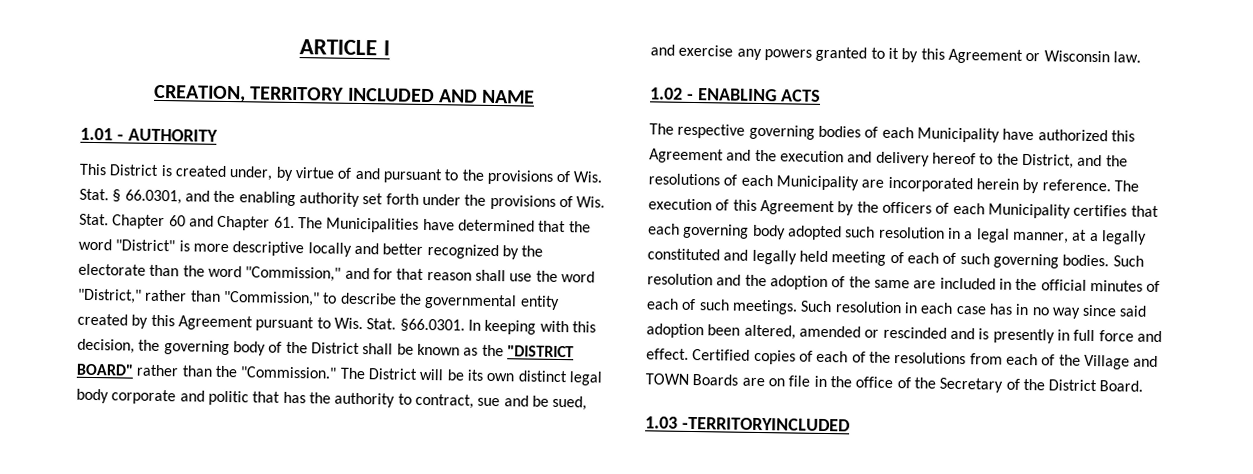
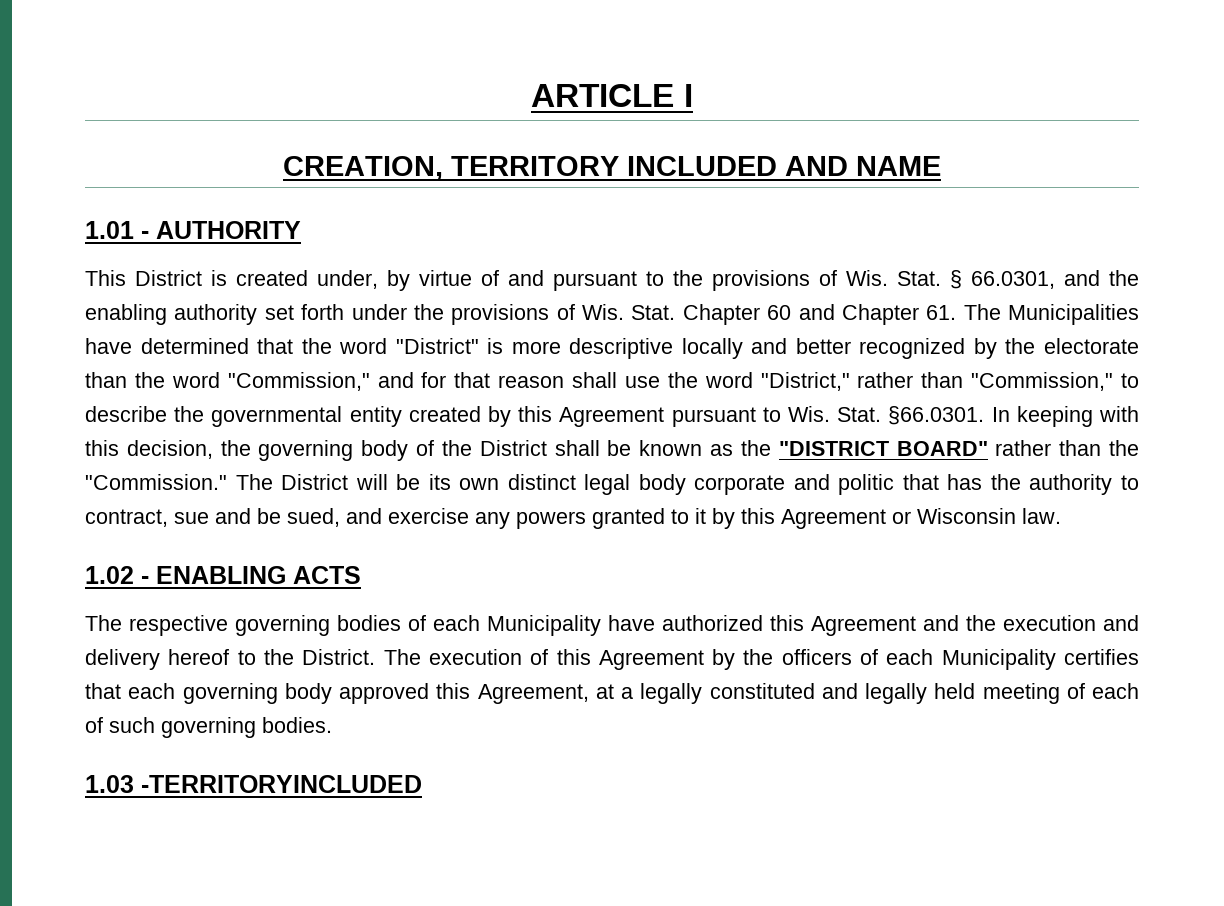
- The respective governing bodies of each Municipality have authorized this Agreement and the execution and delivery hereof to the District, and the resolutions of each Municipality are incorporated herein by reference.
+ The respective governing bodies of each Municipality have authorized this Agreement and the execution and delivery hereof to the District.
- The execution of this Agreement by the officers of each Municipality certifies that each governing body adopted such resolution in a legal manner, at a legally constituted and legally held meeting of each of such governing bodies. Such resolution and the adoption of the same are included in the official minutes of each of such meetings. Such resolution in each case has in no way since said adoption been altered, amended or rescinded and is presently in full force and effect. Certified copies of each of the resolutions from each of the Village and TOWN Boards are on file in the office of the Secretary of the District Board.
+ The execution of this Agreement by the officers of each Municipality certifies that each governing body approved this Agreement, at a legally constituted and legally held meeting of each of such governing bodies.

